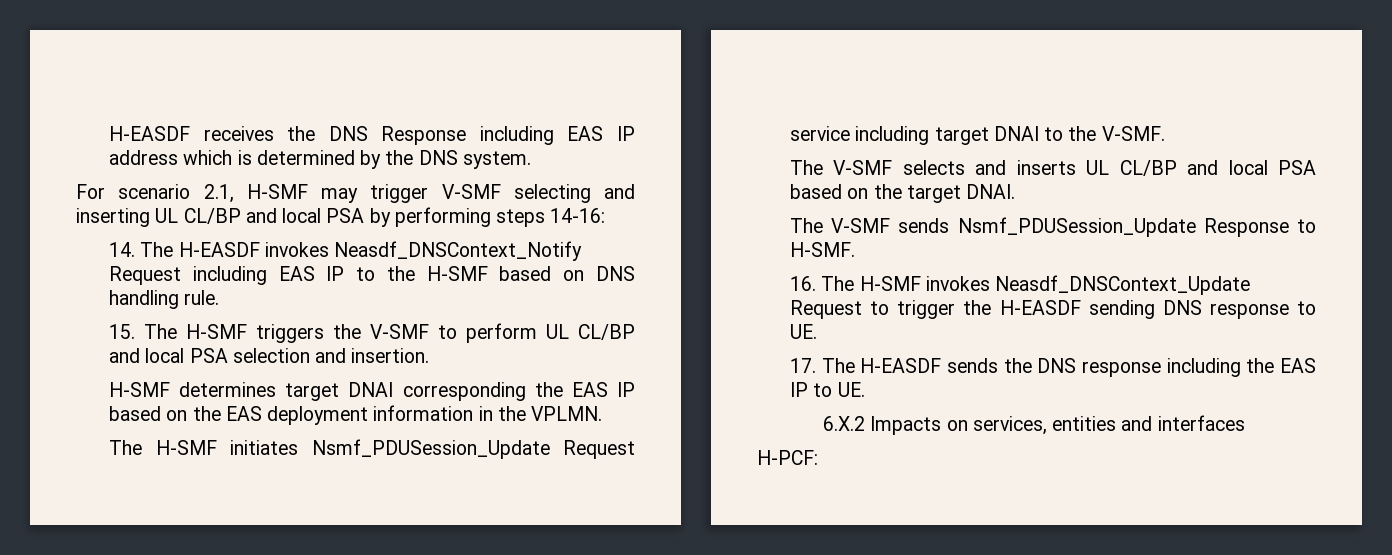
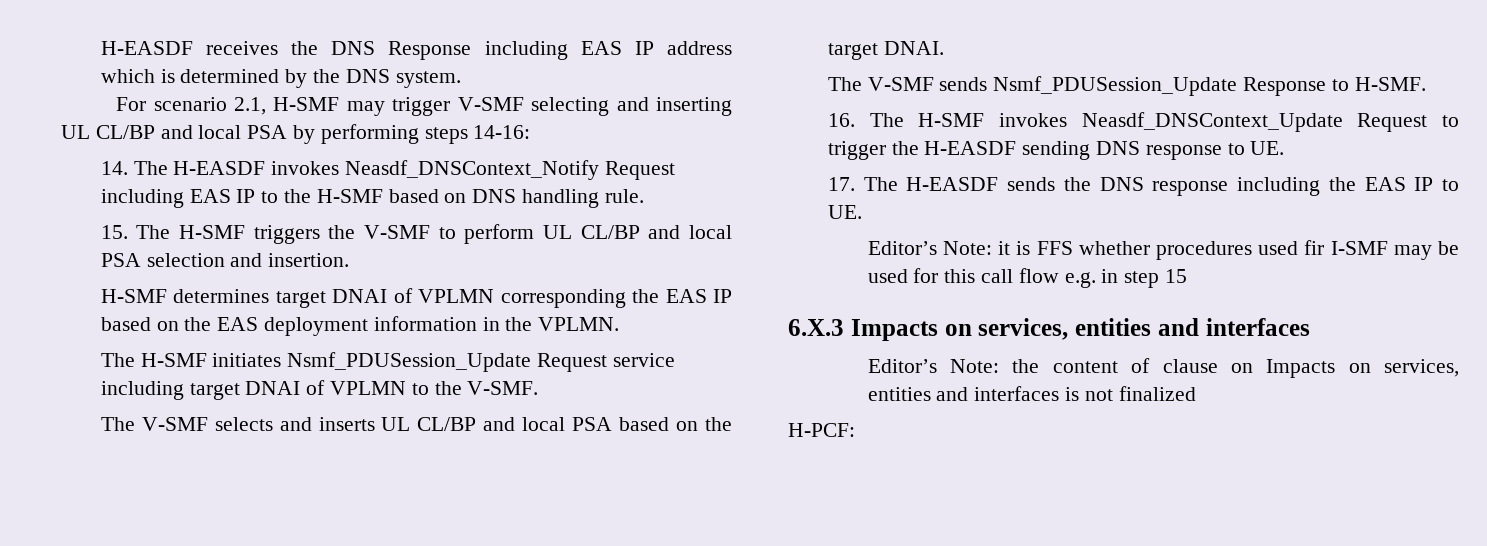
- H-SMF determines target DNAI corresponding the EAS IP based on the EAS deployment information in the VPLMN.
+ H-SMF determines target DNAI of VPLMN corresponding the EAS IP based on the EAS deployment information in the VPLMN.
- The H-SMF initiates Nsmf_PDUSession_Update Request service including target DNAI to the V-SMF.
+ The H-SMF initiates Nsmf_PDUSession_Update Request service including target DNAI of VPLMN to the V-SMF.
- 6.X.2 Impacts on services, entities and interfaces
+ Editor’s Note: it is FFS whether procedures used fir I-SMF may be used for this call flow e.g. in step 15
+ 6.X.3 Impacts on services, entities and interfaces
+ Editor’s Note: the content of clause on Impacts on services, entities and interfaces is not finalized

